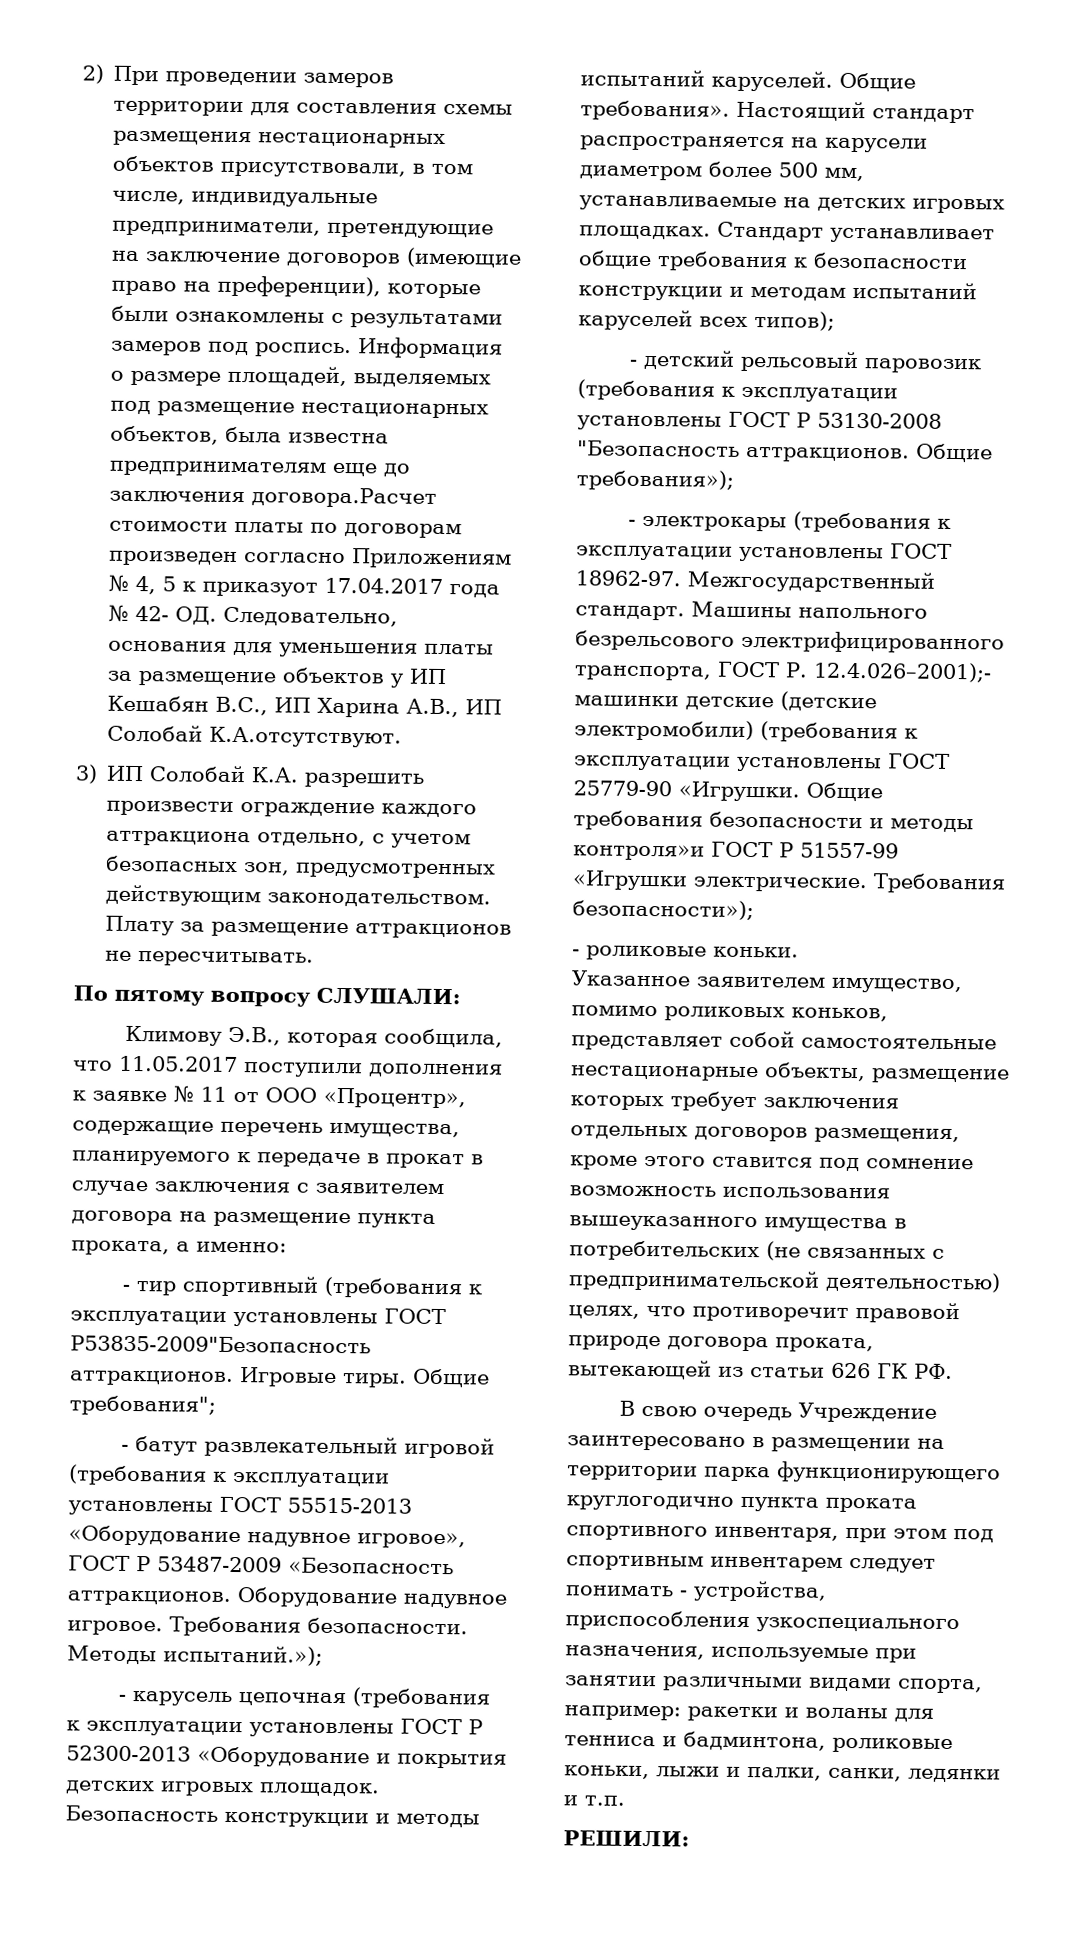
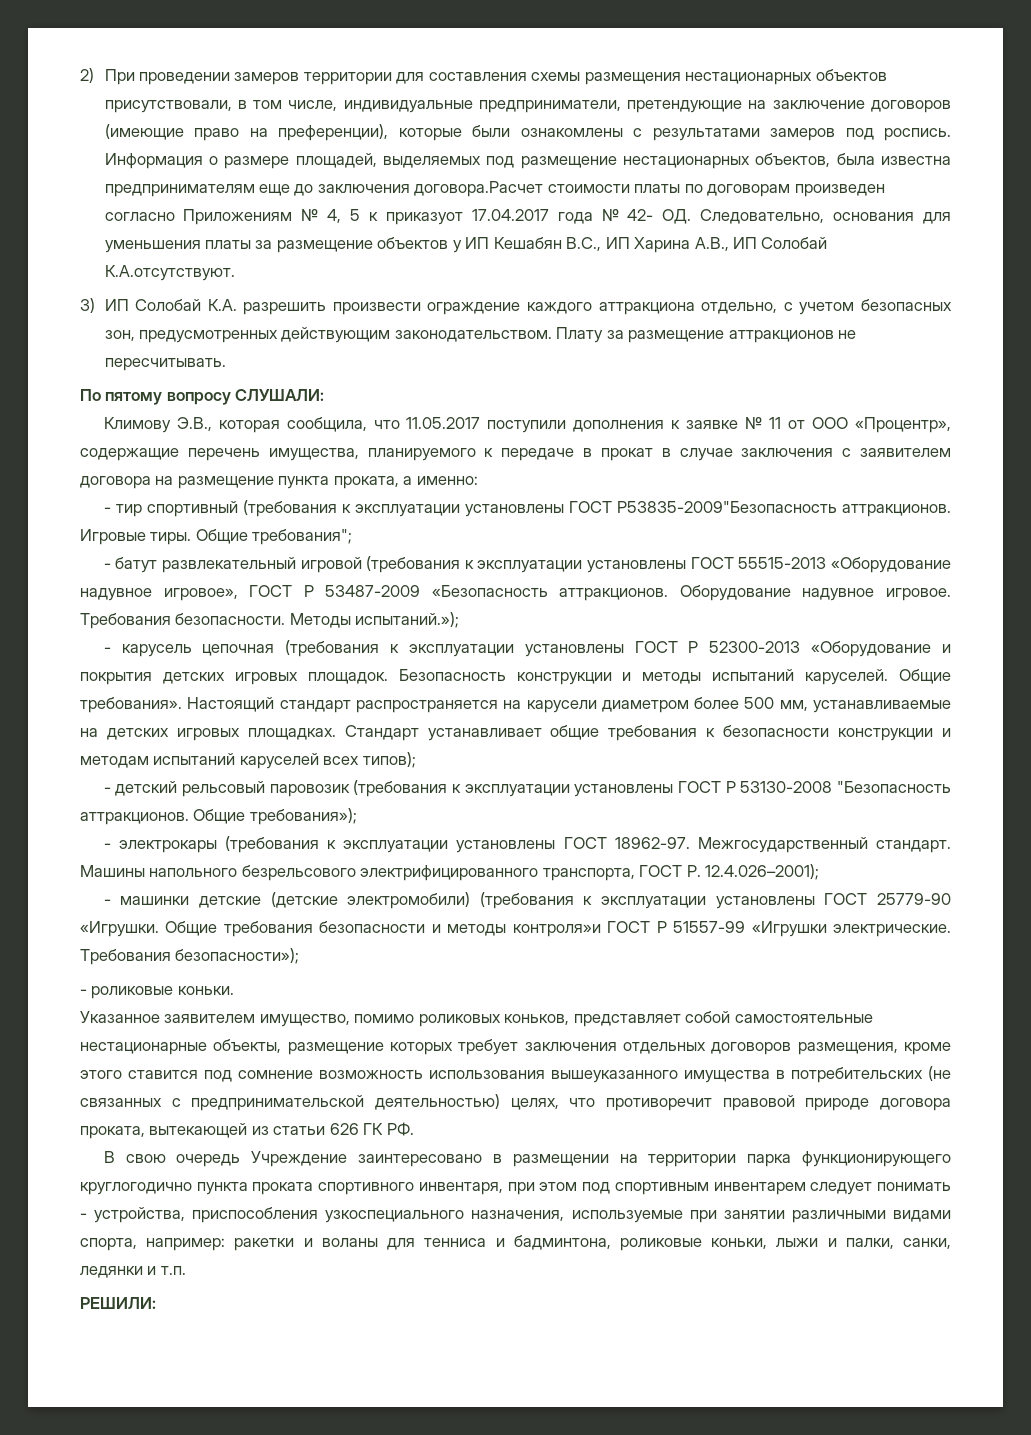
- Машины напольного безрельсового электрифицированного транспорта, ГОСТ Р. 12.4.026–2001);- машинки детские (детские электромобили) (требования к эксплуатации установлены ГОСТ 25779-90 «Игрушки.
+ Машины напольного безрельсового электрифицированного транспорта, ГОСТ Р. 12.4.026–2001);
+ - машинки детские (детские электромобили) (требования к эксплуатации установлены ГОСТ 25779-90 «Игрушки.

